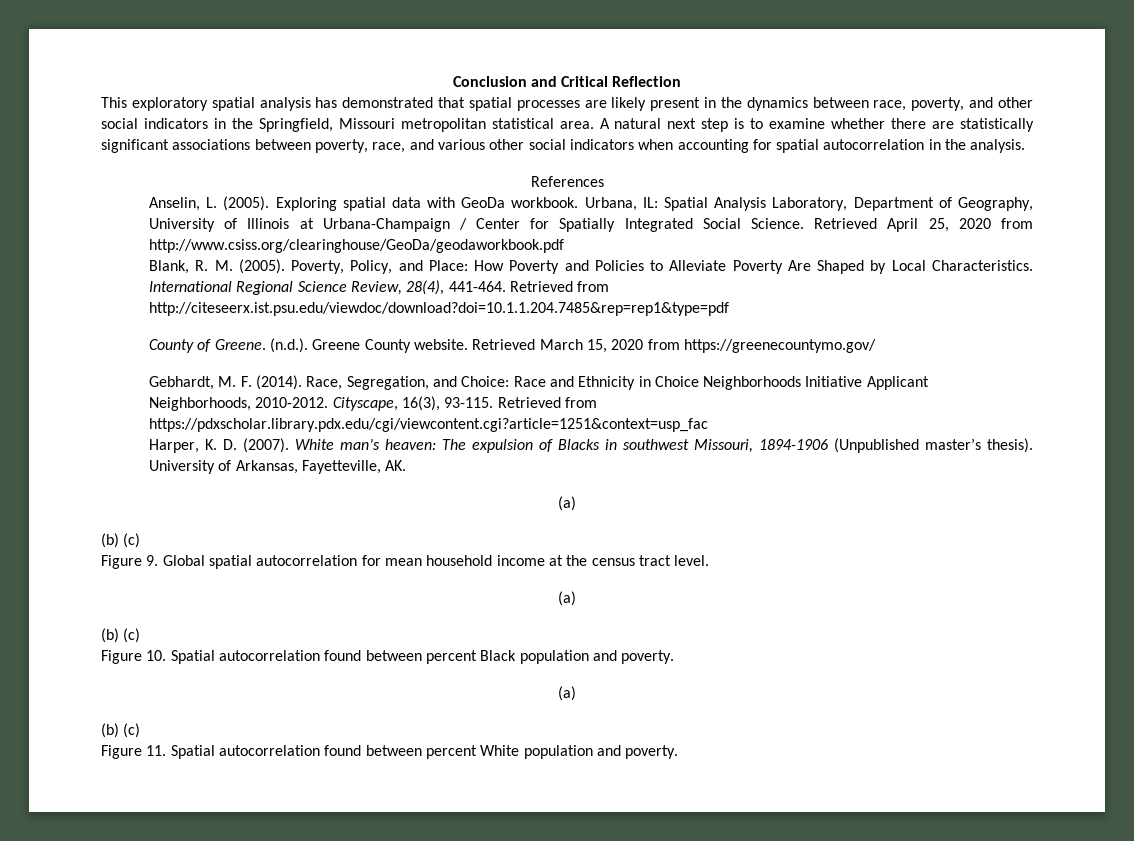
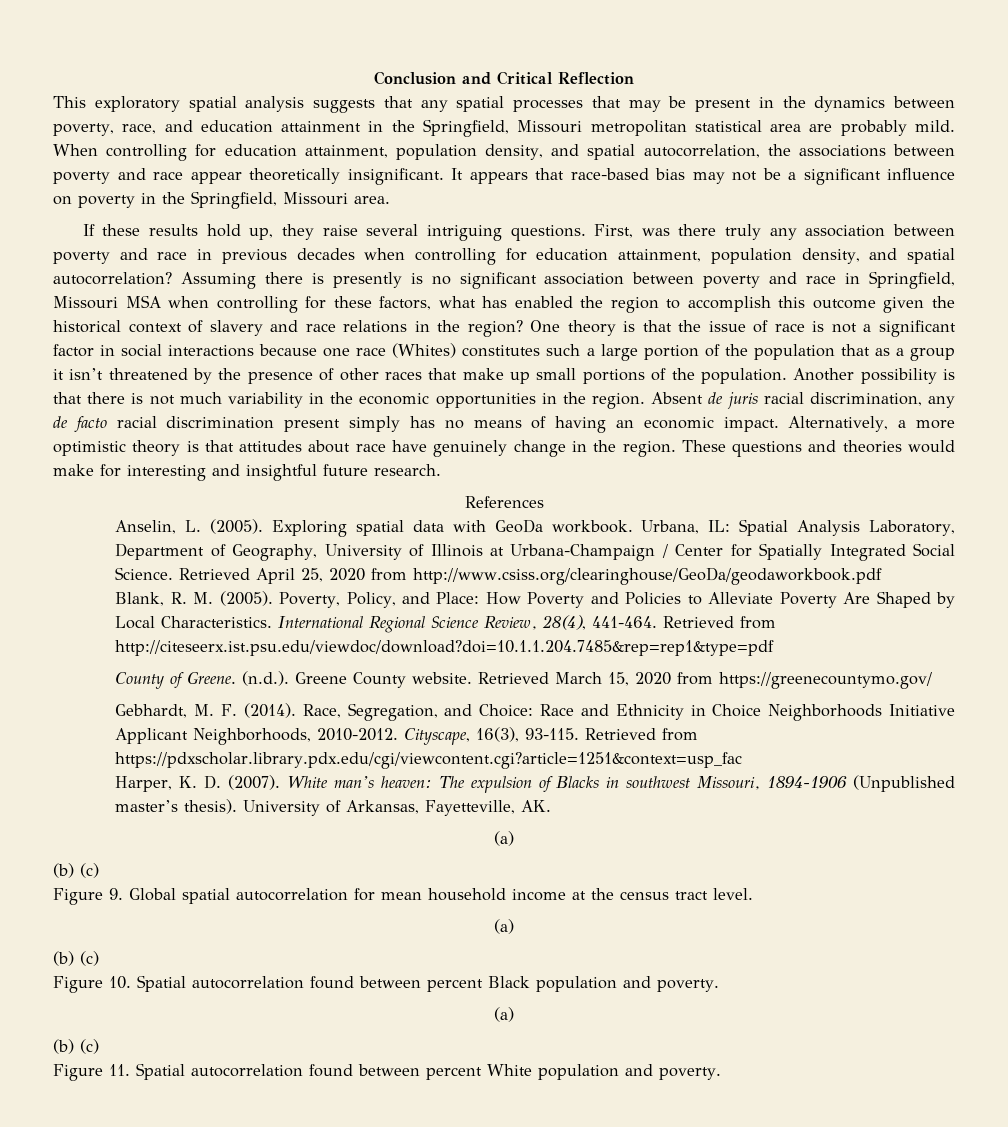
- This exploratory spatial analysis has demonstrated that spatial processes are likely present in the dynamics between race, poverty, and other social indicators in the Springfield, Missouri metropolitan statistical area. A natural next step is to examine whether there are statistically significant associations between poverty, race, and various other social indicators when accounting for spatial autocorrelation in the analysis.
+ This exploratory spatial analysis suggests that any spatial processes that may be present in the dynamics between poverty, race, and education attainment in the Springfield, Missouri metropolitan statistical area are probably mild. When controlling for education attainment, population density, and spatial autocorrelation, the associations between poverty and race appear theoretically insignificant. It appears that race-based bias may not be a significant influence on poverty in the Springfield, Missouri area.
+ If these results hold up, they raise several intriguing questions. First, was there truly any association between poverty and race in previous decades when controlling for education attainment, population density, and spatial autocorrelation? Assuming there is presently is no significant association between poverty and race in Springfield, Missouri MSA when controlling for these factors, what has enabled the region to accomplish this outcome given the historical context of slavery and race relations in the region? One theory is that the issue of race is not a significant factor in social interactions because one race (Whites) constitutes such a large portion of the population that as a group it isn’t threatened by the presence of other races that make up small portions of the population. Another possibility is that there is not much variability in the economic opportunities in the region. Absent de juris racial discrimination, any de facto racial discrimination present simply has no means of having an economic impact. Alternatively, a more optimistic theory is that attitudes about race have genuinely change in the region. These questions and theories would make for interesting and insightful future research.

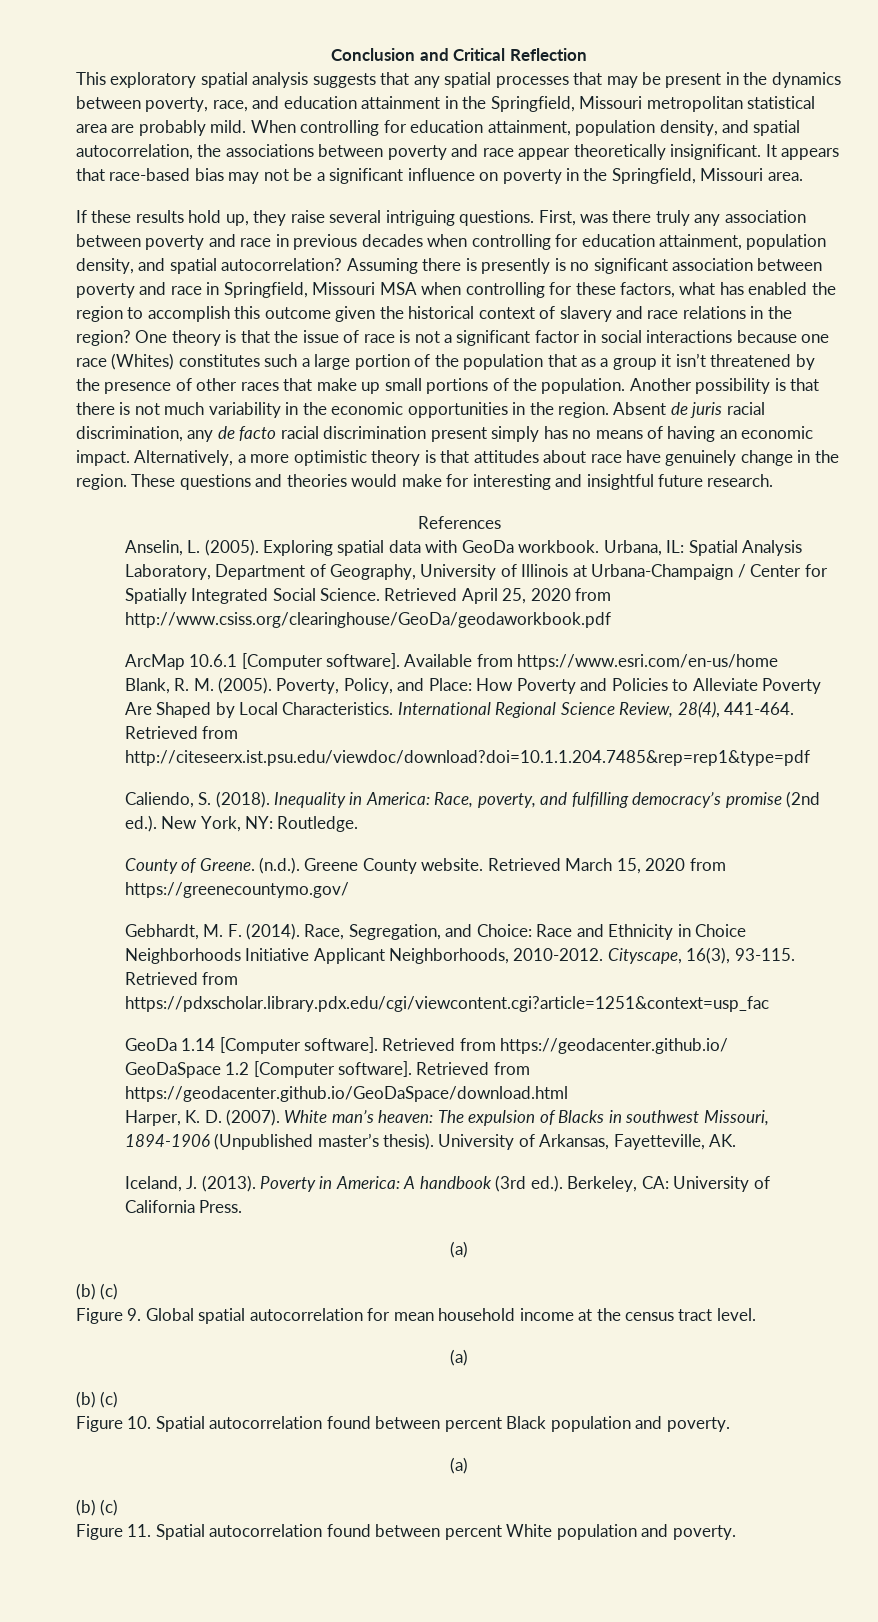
+ ArcMap 10.6.1 [Computer software]. Available from https://www.esri.com/en-us/home
+ Caliendo, S. (2018). Inequality in America: Race, poverty, and fulfilling democracy’s promise (2nd ed.). New York, NY: Routledge.
+ GeoDa 1.14 [Computer software]. Retrieved from https://geodacenter.github.io/
+ GeoDaSpace 1.2 [Computer software]. Retrieved from https://geodacenter.github.io/GeoDaSpace/download.html
+ Iceland, J. (2013). Poverty in America: A handbook (3rd ed.). Berkeley, CA: University of California Press.

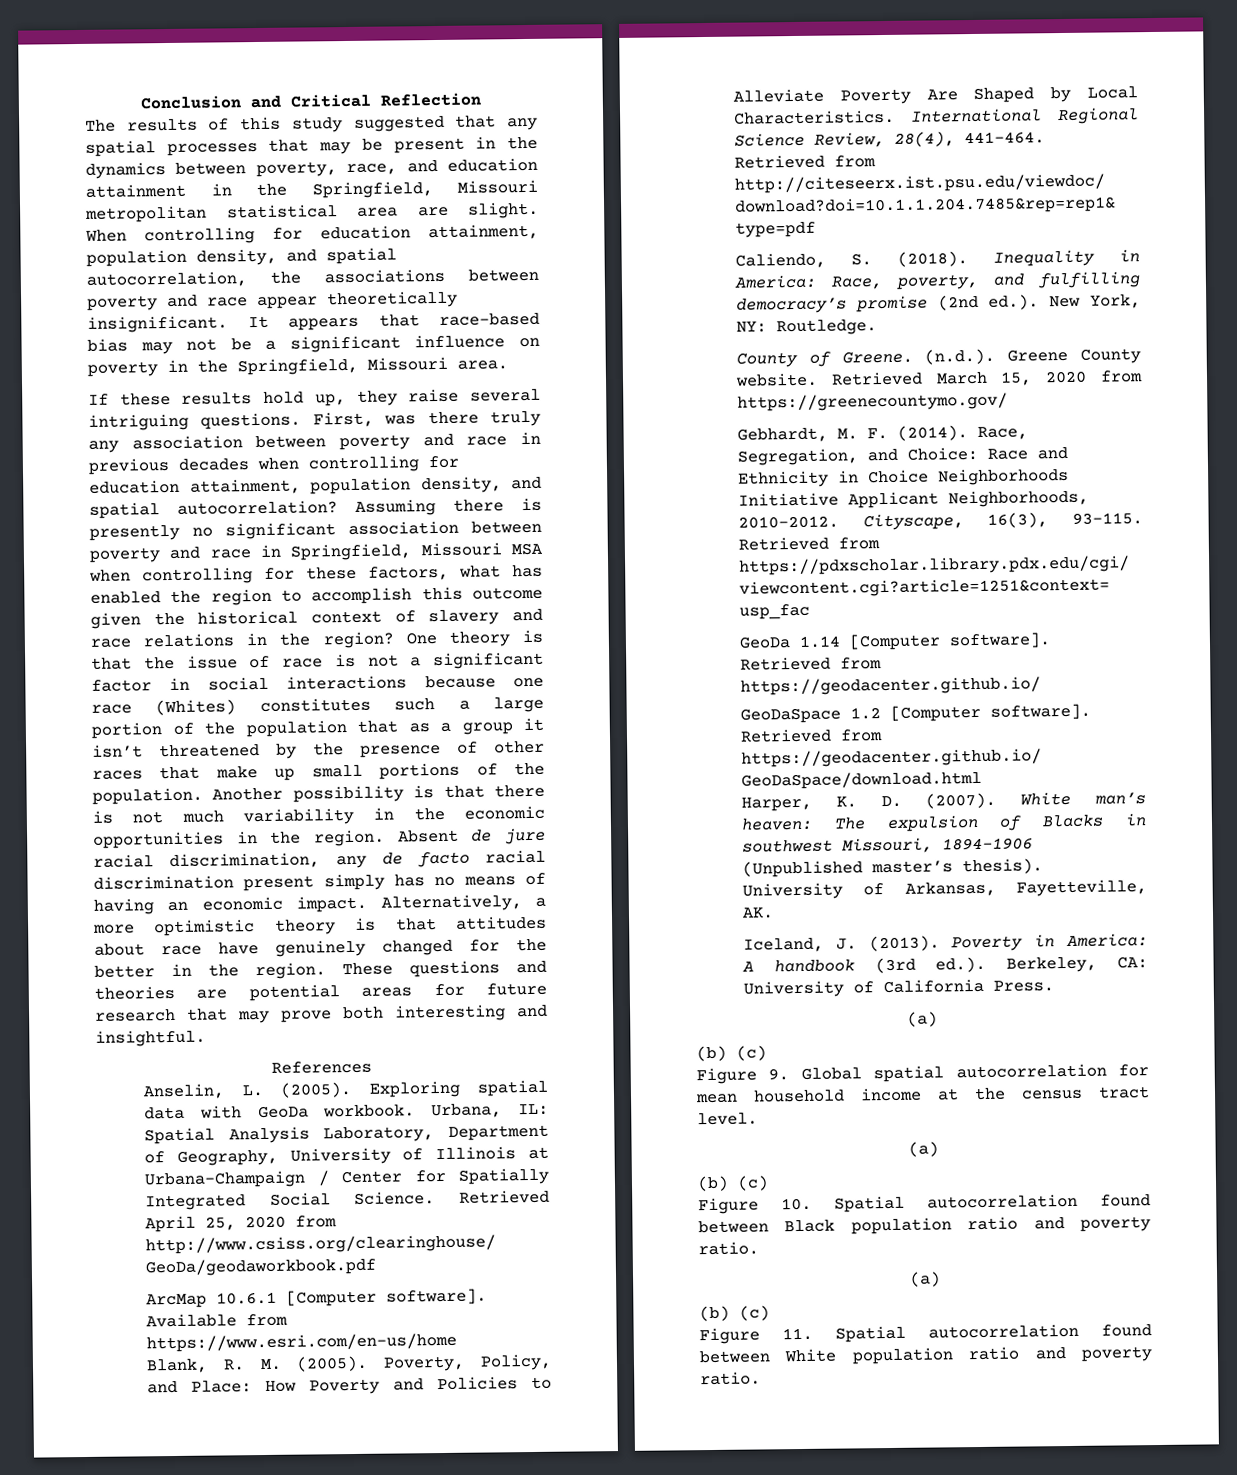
- This exploratory spatial analysis suggests that any spatial processes that may be present in the dynamics between poverty, race, and education attainment in the Springfield, Missouri metropolitan statistical area are probably mild.
+ The results of this study suggested that any spatial processes that may be present in the dynamics between poverty, race, and education attainment in the Springfield, Missouri metropolitan statistical area are slight.
- Assuming there is presently is no significant association between poverty and race in Springfield, Missouri MSA when controlling for these factors, what has enabled the region to accomplish this outcome given the historical context of slavery and race relations in the region?
+ Assuming there is presently no significant association between poverty and race in Springfield, Missouri MSA when controlling for these factors, what has enabled the region to accomplish this outcome given the historical context of slavery and race relations in the region?
- Absent de juris racial discrimination, any de facto racial discrimination present simply has no means of having an economic impact.
+ Absent de jure racial discrimination, any de facto racial discrimination present simply has no means of having an economic impact.
- Alternatively, a more optimistic theory is that attitudes about race have genuinely change in the region.
+ Alternatively, a more optimistic theory is that attitudes about race have genuinely changed for the better in the region.
- These questions and theories would make for interesting and insightful future research.
+ These questions and theories are potential areas for future research that may prove both interesting and insightful.
- Figure 10. Spatial autocorrelation found between percent Black population and poverty.
+ Figure 10. Spatial autocorrelation found between Black population ratio and poverty ratio.
- Figure 11. Spatial autocorrelation found between percent White population and poverty.
+ Figure 11. Spatial autocorrelation found between White population ratio and poverty ratio.

